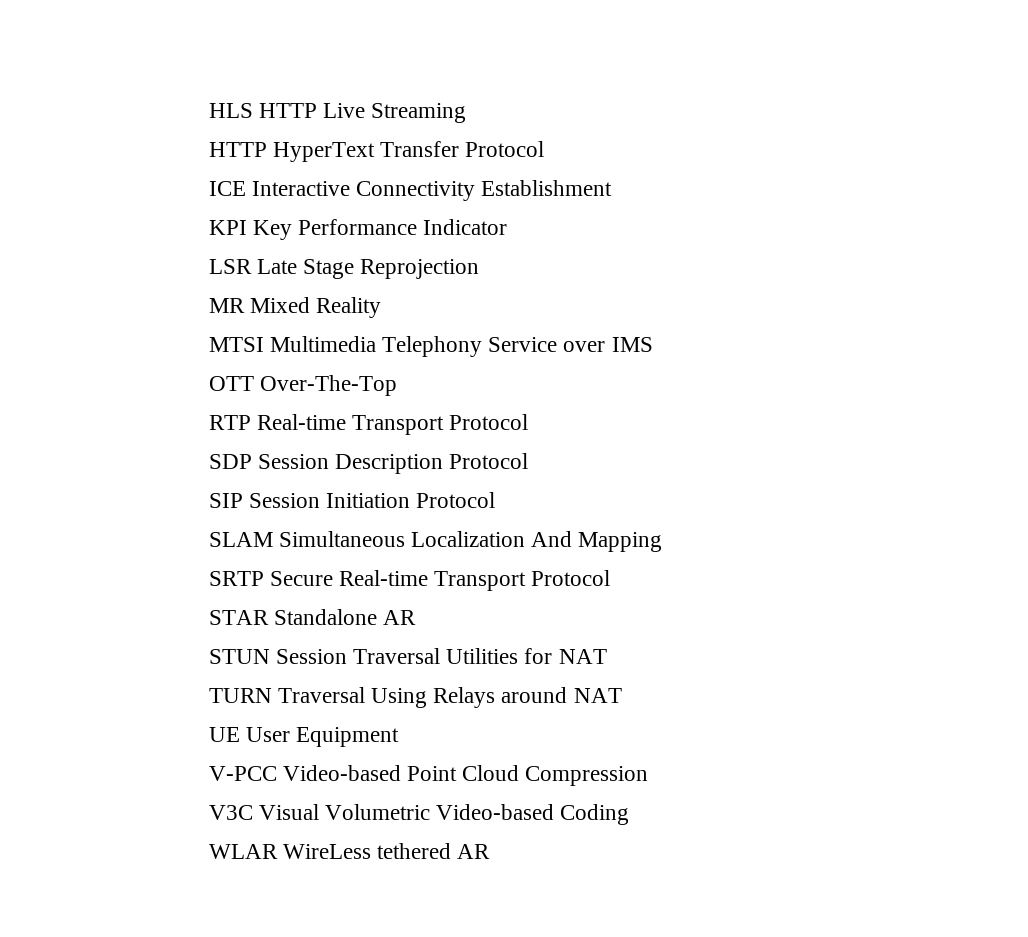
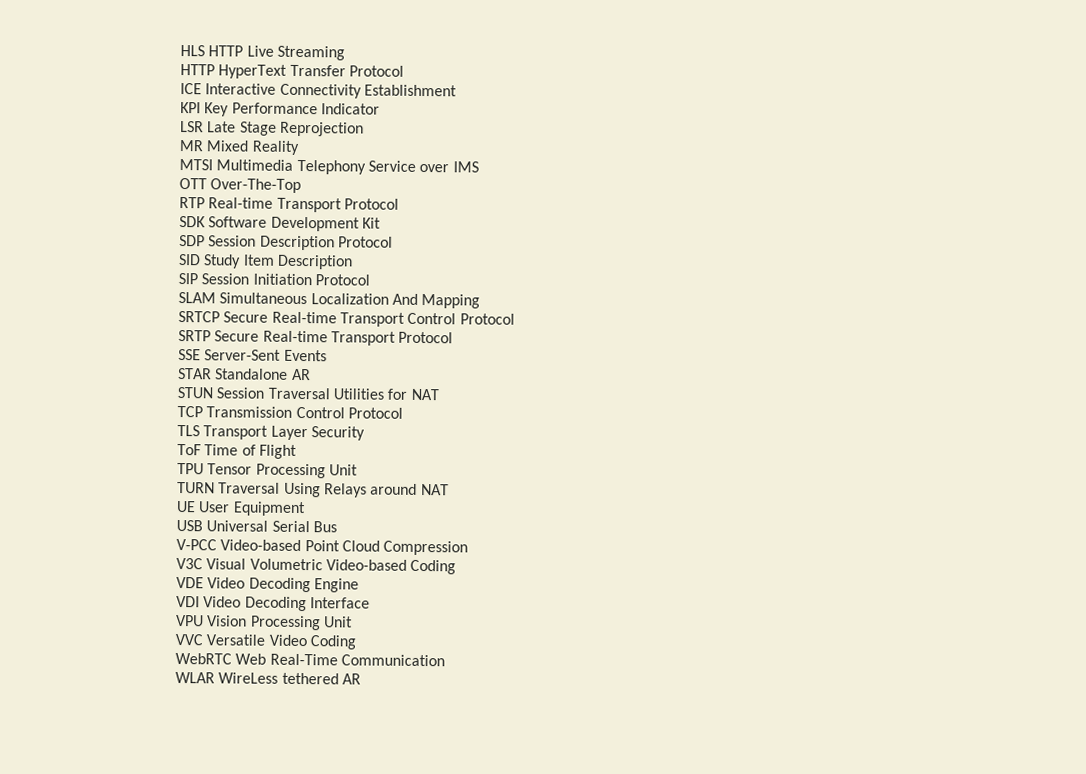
+ SDK Software Development Kit
+ SID Study Item Description
+ SRTCP Secure Real-time Transport Control Protocol
+ SSE Server-Sent Events
+ TCP Transmission Control Protocol
+ TLS Transport Layer Security
+ ToF Time of Flight
+ TPU Tensor Processing Unit
+ USB Universal Serial Bus
+ VDE Video Decoding Engine
+ VDI Video Decoding Interface
+ VPU Vision Processing Unit
+ VVC Versatile Video Coding
+ WebRTC Web Real-Time Communication

